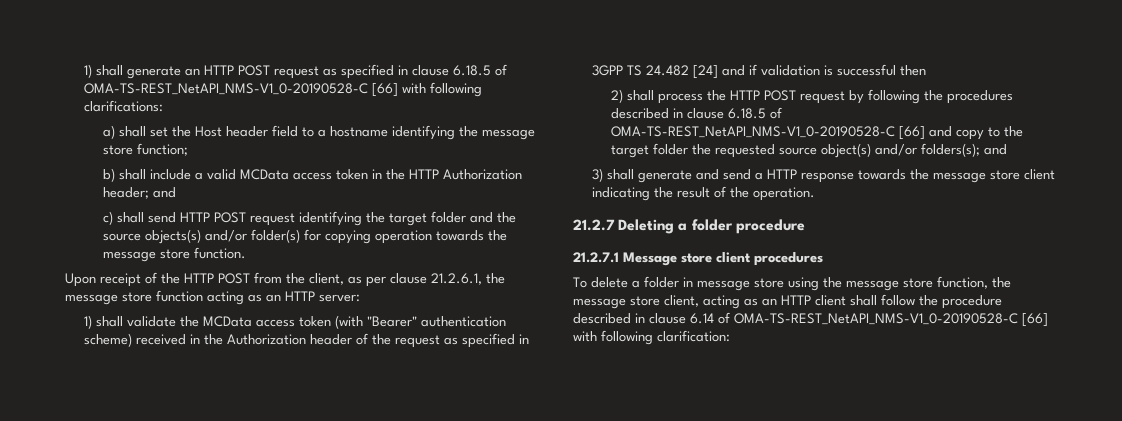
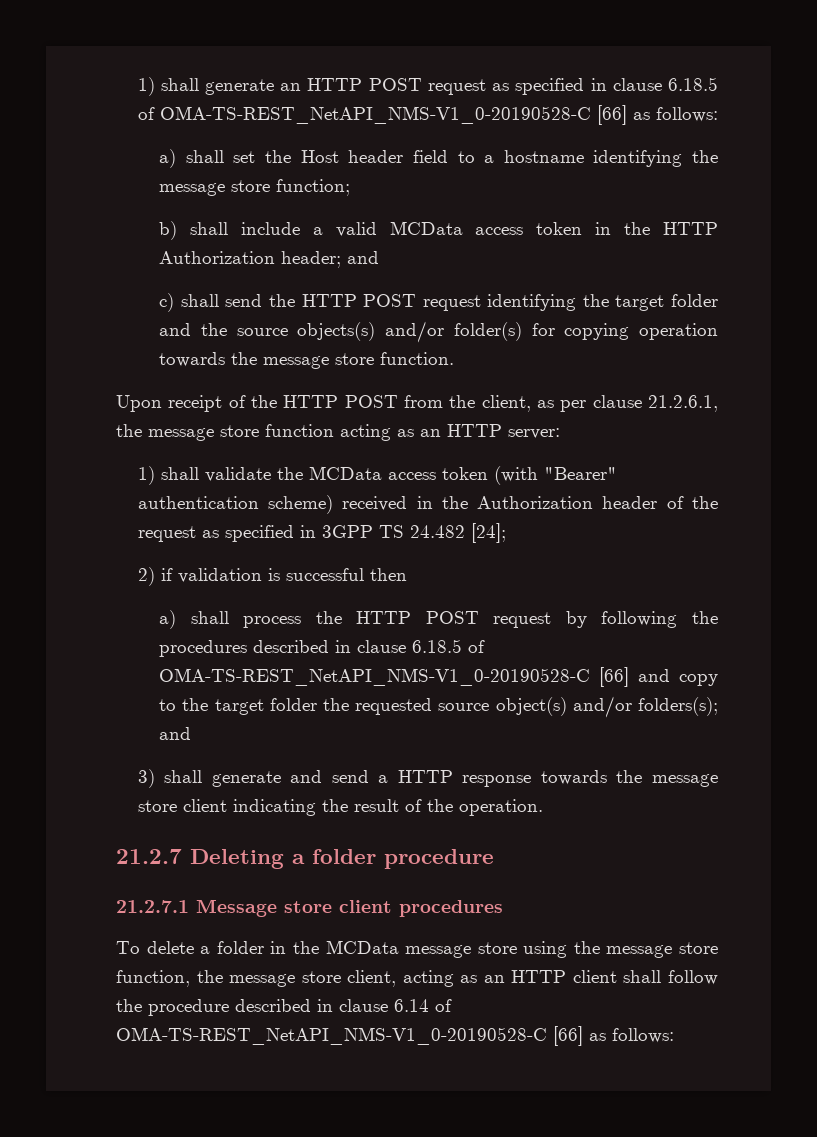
- 1) shall generate an HTTP POST request as specified in clause 6.18.5 of OMA-TS-REST_NetAPI_NMS-V1_0-20190528-C [66] with following clarifications:
+ 1) shall generate an HTTP POST request as specified in clause 6.18.5 of OMA-TS-REST_NetAPI_NMS-V1_0-20190528-C [66] as follows:
- c) shall send HTTP POST request identifying the target folder and the source objects(s) and/or folder(s) for copying operation towards the message store function.
+ c) shall send the HTTP POST request identifying the target folder and the source objects(s) and/or folder(s) for copying operation towards the message store function.
- 1) shall validate the MCData access token (with "Bearer" authentication scheme) received in the Authorization header of the request as specified in 3GPP TS 24.482 [24] and if validation is successful then
+ 1) shall validate the MCData access token (with "Bearer" authentication scheme) received in the Authorization header of the request as specified in 3GPP TS 24.482 [24];
+ 2) if validation is successful then
- 2) shall process the HTTP POST request by following the procedures described in clause 6.18.5 of OMA-TS-REST_NetAPI_NMS-V1_0-20190528-C [66] and copy to the target folder the requested source object(s) and/or folders(s); and
+ a) shall process the HTTP POST request by following the procedures described in clause 6.18.5 of OMA-TS-REST_NetAPI_NMS-V1_0-20190528-C [66] and copy to the target folder the requested source object(s) and/or folders(s); and
- To delete a folder in message store using the message store function, the message store client, acting as an HTTP client shall follow the procedure described in clause 6.14 of OMA-TS-REST_NetAPI_NMS-V1_0-20190528-C [66] with following clarification:
+ To delete a folder in the MCData message store using the message store function, the message store client, acting as an HTTP client shall follow the procedure described in clause 6.14 of OMA-TS-REST_NetAPI_NMS-V1_0-20190528-C [66] as follows:

